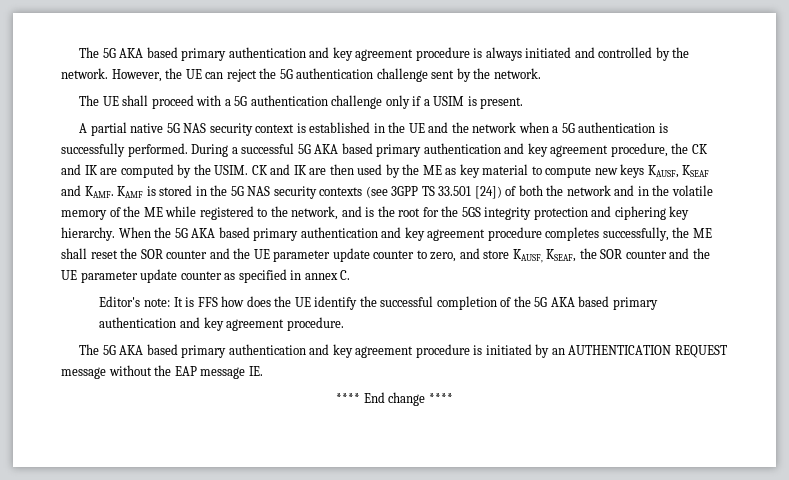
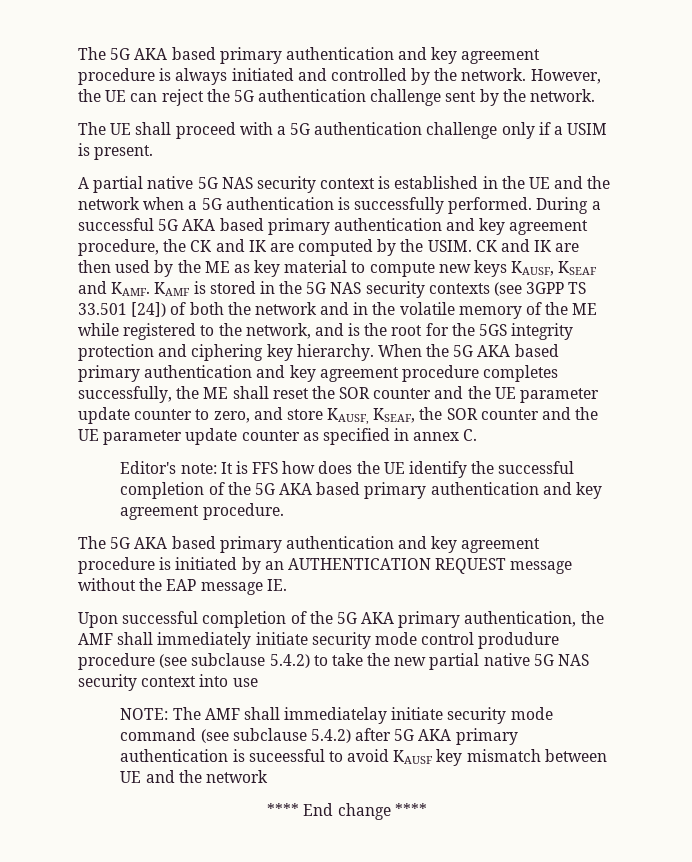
+ Upon successful completion of the 5G AKA primary authentication, the AMF shall immediately initiate security mode control produdure procedure (see subclause 5.4.2) to take the new partial native 5G NAS security context into use
+ NOTE: The AMF shall immediatelay initiate security mode command (see subclause 5.4.2) after 5G AKA primary authentication is suceessful to avoid KAUSF key mismatch between UE and the network

